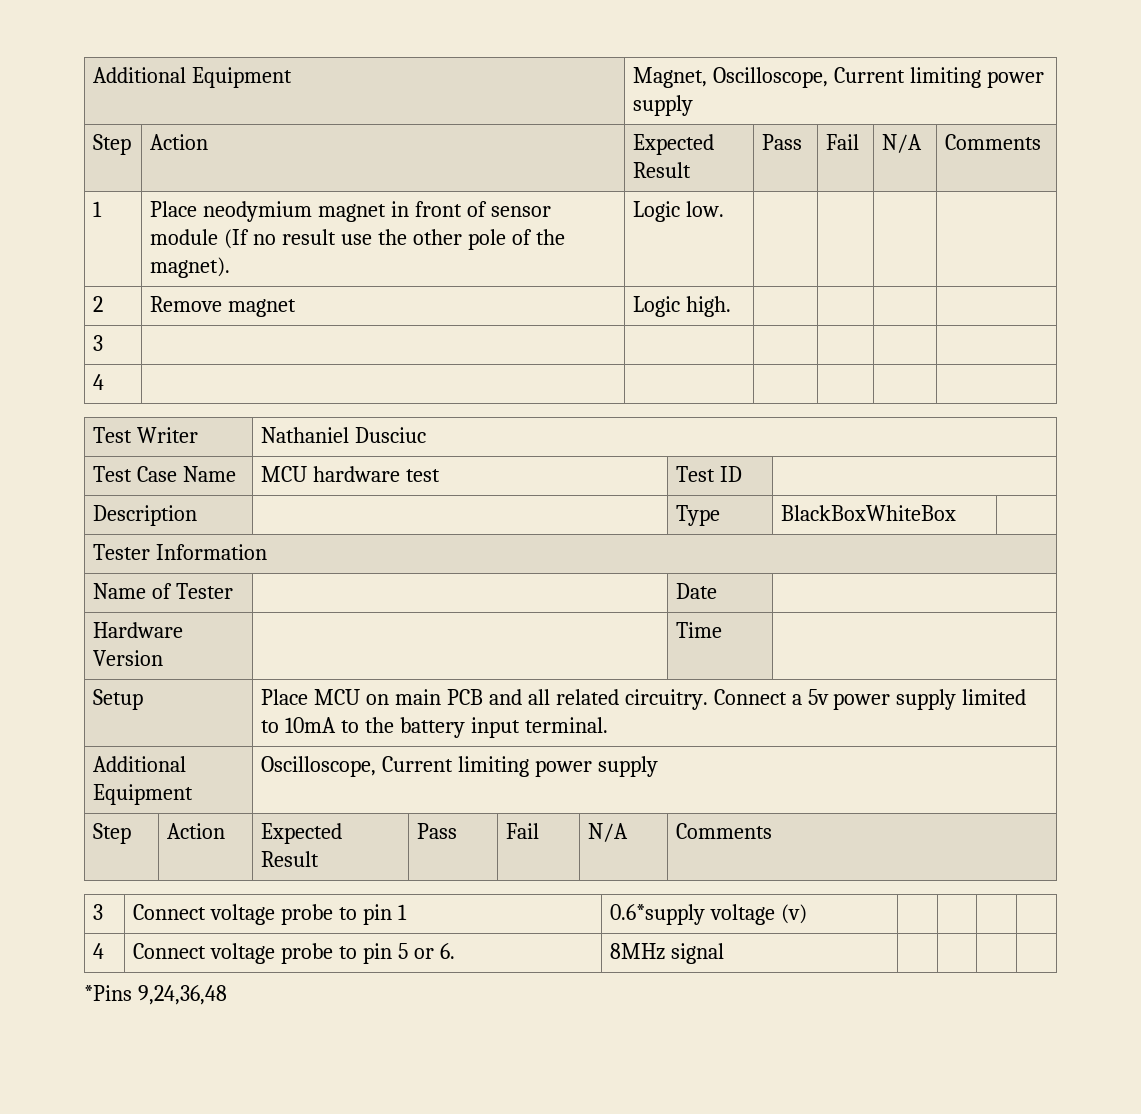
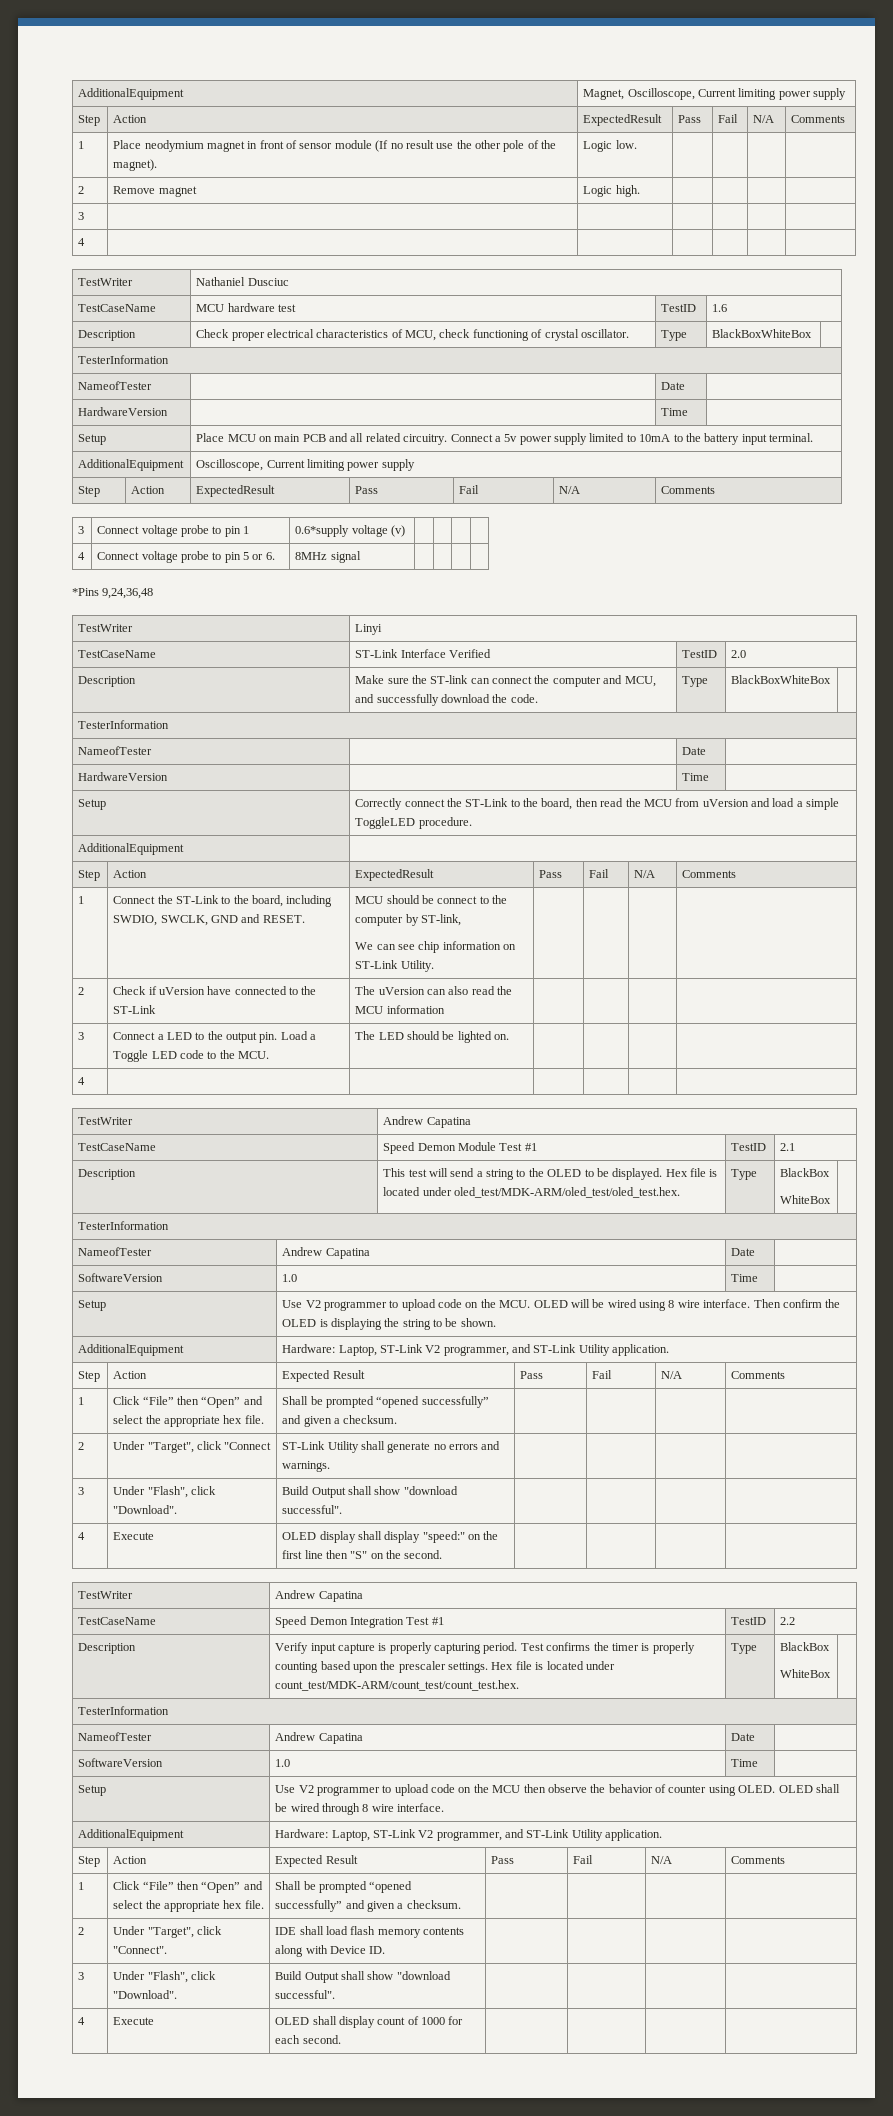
- Additional Equipment | Magnet, Oscilloscope, Current limiting power supply
- Step | Action | Expected Result | Pass | Fail | N/A | Comments
+ AdditionalEquipment | Magnet, Oscilloscope, Current limiting power supply
+ Step | Action | ExpectedResult | Pass | Fail | N/A | Comments
- Test Writer | Nathaniel Dusciuc
+ TestWriter | Nathaniel Dusciuc
- Test Case Name | MCU hardware test | Test ID |
- Description | | Type | BlackBoxWhiteBox |
- Tester Information
- Name of Tester | | Date |
- Hardware Version | | Time |
+ TestCaseName | MCU hardware test | TestID | 1.6
+ Description | Check proper electrical characteristics of MCU, check functioning of crystal oscillator. | Type | BlackBoxWhiteBox |
+ TesterInformation
+ NameofTester | | Date |
+ HardwareVersion | | Time |
- Additional Equipment | Oscilloscope, Current limiting power supply
- Step | Action | Expected Result | Pass | Fail | N/A | Comments
+ AdditionalEquipment | Oscilloscope, Current limiting power supply
+ Step | Action | ExpectedResult | Pass | Fail | N/A | Comments
+ TestWriter | Linyi
+ TestCaseName | ST-Link Interface Verified | TestID | 2.0
+ Description | Make sure the ST-link can connect the computer and MCU, and successfully download the code. | Type | BlackBoxWhiteBox |
+ TesterInformation
+ NameofTester | | Date |
+ HardwareVersion | | Time |
+ Setup | Correctly connect the ST-Link to the board, then read the MCU from uVersion and load a simple ToggleLED procedure.
+ AdditionalEquipment |
+ Step | Action | ExpectedResult | Pass | Fail | N/A | Comments
+ 1 | Connect the ST-Link to the board, including SWDIO, SWCLK, GND and RESET. | MCU should be connect to the computer by ST-link,
+ We can see chip information on ST-Link Utility. | | | |
+ 2 | Check if uVersion have connected to the ST-Link | The uVersion can also read the MCU information | | | |
+ 3 | Connect a LED to the output pin. Load a Toggle LED code to the MCU. | The LED should be lighted on. | | | |
+ 4 | | | | | |
+ TestWriter | Andrew Capatina
+ TestCaseName | Speed Demon Module Test #1 | TestID | 2.1
+ Description | This test will send a string to the OLED to be displayed. Hex file is located under oled_test/MDK-ARM/oled_test/oled_test.hex. | Type | BlackBox
+ WhiteBox |
+ TesterInformation
+ NameofTester | Andrew Capatina | Date |
+ SoftwareVersion | 1.0 | Time |
+ Setup | Use V2 programmer to upload code on the MCU. OLED will be wired using 8 wire interface. Then confirm the OLED is displaying the string to be shown.
+ AdditionalEquipment | Hardware: Laptop, ST-Link V2 programmer, and ST-Link Utility application.
+ Step | Action | Expected Result | Pass | Fail | N/A | Comments
+ 1 | Click “File” then “Open” and select the appropriate hex file. | Shall be prompted “opened successfully” and given a checksum. | | | |
+ 2 | Under "Target", click "Connect | ST-Link Utility shall generate no errors and warnings. | | | |
+ 3 | Under "Flash", click "Download". | Build Output shall show "download successful". | | | |
+ 4 | Execute | OLED display shall display "speed:" on the first line then "S" on the second. | | | |
+ TestWriter | Andrew Capatina
+ TestCaseName | Speed Demon Integration Test #1 | TestID | 2.2
+ Description | Verify input capture is properly capturing period. Test confirms the timer is properly counting based upon the prescaler settings. Hex file is located under count_test/MDK-ARM/count_test/count_test.hex. | Type | BlackBox
+ WhiteBox |
+ TesterInformation
+ NameofTester | Andrew Capatina | Date |
+ SoftwareVersion | 1.0 | Time |
+ Setup | Use V2 programmer to upload code on the MCU then observe the behavior of counter using OLED. OLED shall be wired through 8 wire interface.
+ AdditionalEquipment | Hardware: Laptop, ST-Link V2 programmer, and ST-Link Utility application.
+ Step | Action | Expected Result | Pass | Fail | N/A | Comments
+ 1 | Click “File” then “Open” and select the appropriate hex file. | Shall be prompted “opened successfully” and given a checksum. | | | |
+ 2 | Under "Target", click "Connect". | IDE shall load flash memory contents along with Device ID. | | | |
+ 3 | Under "Flash", click "Download". | Build Output shall show "download successful". | | | |
+ 4 | Execute | OLED shall display count of 1000 for each second. | | | |

